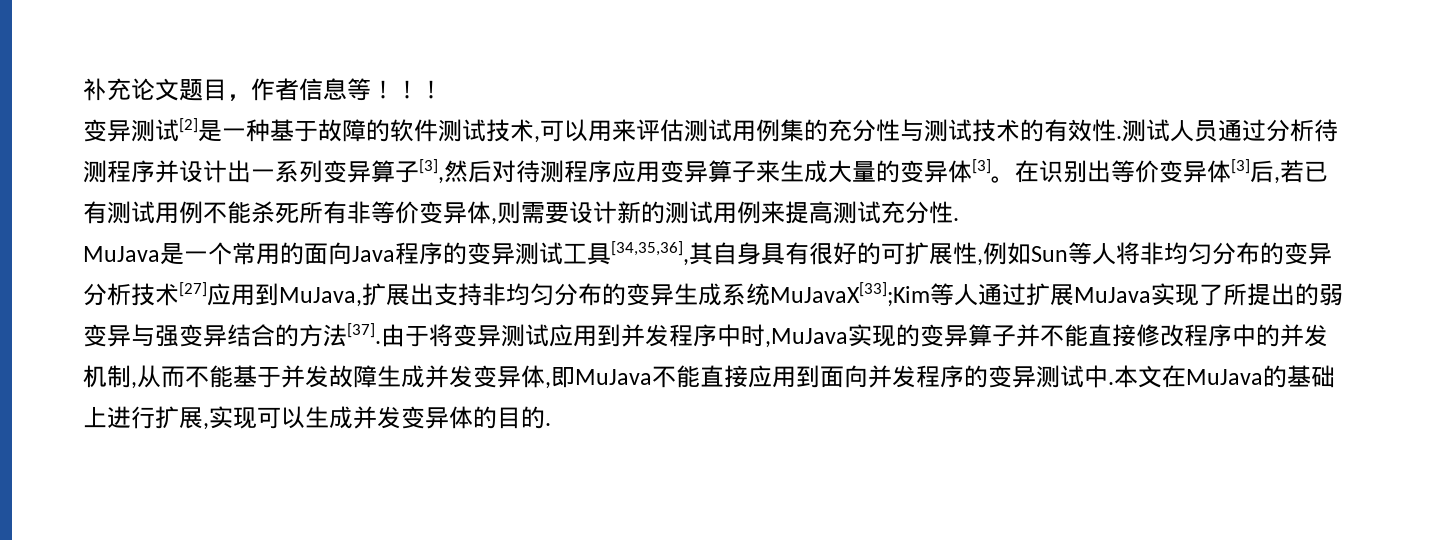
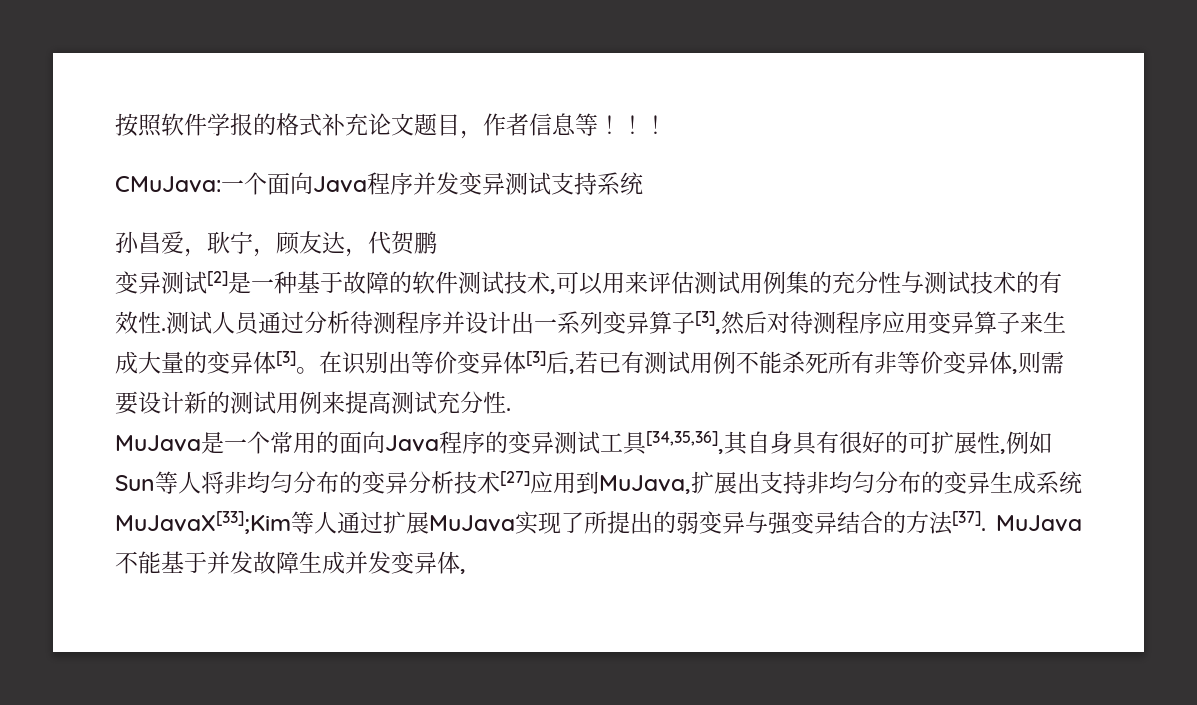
- 补充论文题目，作者信息等！
+ 按照软件学报的格式补充论文题目，作者信息等！
+ CMuJava:一个面向Java程序并发变异测试支持系统
+ 孙昌爱，耿宁，顾友达，代贺鹏
- 由于将变异测试应用到并发程序中时,MuJava实现的变异算子并不能直接修改程序中的并发机制,从而不能基于并发故障生成并发变异体,即MuJava不能直接应用到面向并发程序的变异测试中.本文在MuJava的基础上进行扩展,实现可以生成并发变异体的目的.
+ MuJava不能基于并发故障生成并发变异体,

